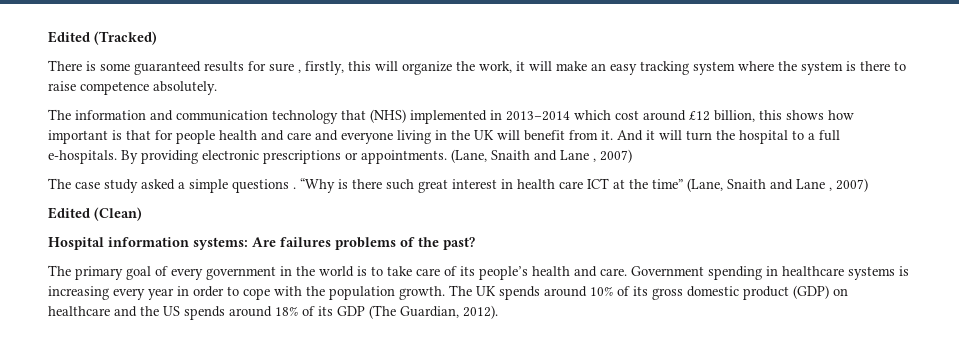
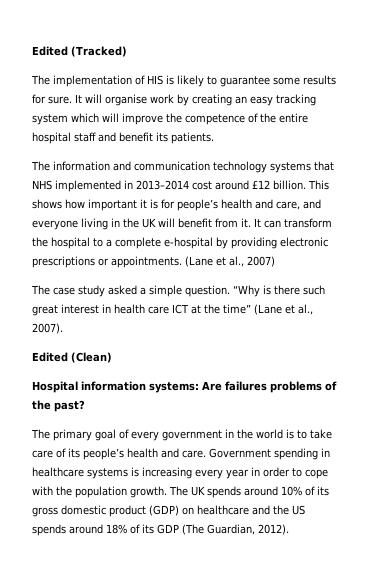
- There is some guaranteed results for sure , firstly, this will organize the work, it will make an easy tracking system where the system is there to raise competence absolutely.
+ The implementation of HIS is likely to guarantee some results for sure. It will organise work by creating an easy tracking system which will improve the competence of the entire hospital staff and benefit its patients.
- The information and communication technology that (NHS) implemented in 2013–2014 which cost around £12 billion, this shows how important is that for people health and care and everyone living in the UK will benefit from it.
+ The information and communication technology systems that NHS implemented in 2013–2014 cost around £12 billion. This shows how important it is for people’s health and care, and everyone living in the UK will benefit from it.
- And it will turn the hospital to a full e-hospitals. By providing electronic prescriptions or appointments. (Lane, Snaith and Lane , 2007)
+ It can transform the hospital to a complete e-hospital by providing electronic prescriptions or appointments. (Lane et al., 2007)
- The case study asked a simple questions .
+ The case study asked a simple question.
- “Why is there such great interest in health care ICT at the time” (Lane, Snaith and Lane , 2007)
+ “Why is there such great interest in health care ICT at the time” (Lane et al., 2007).

